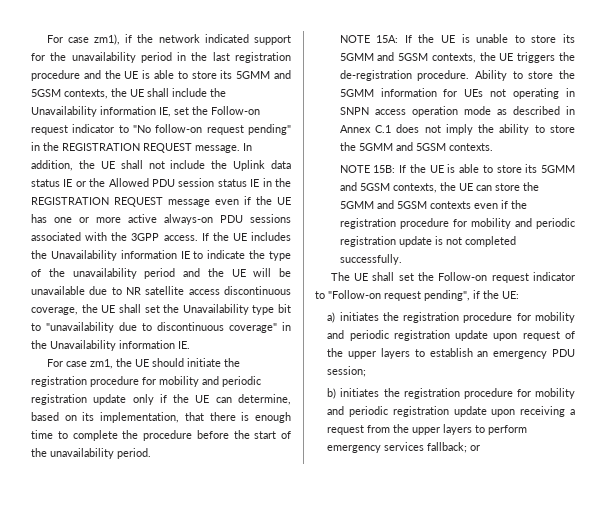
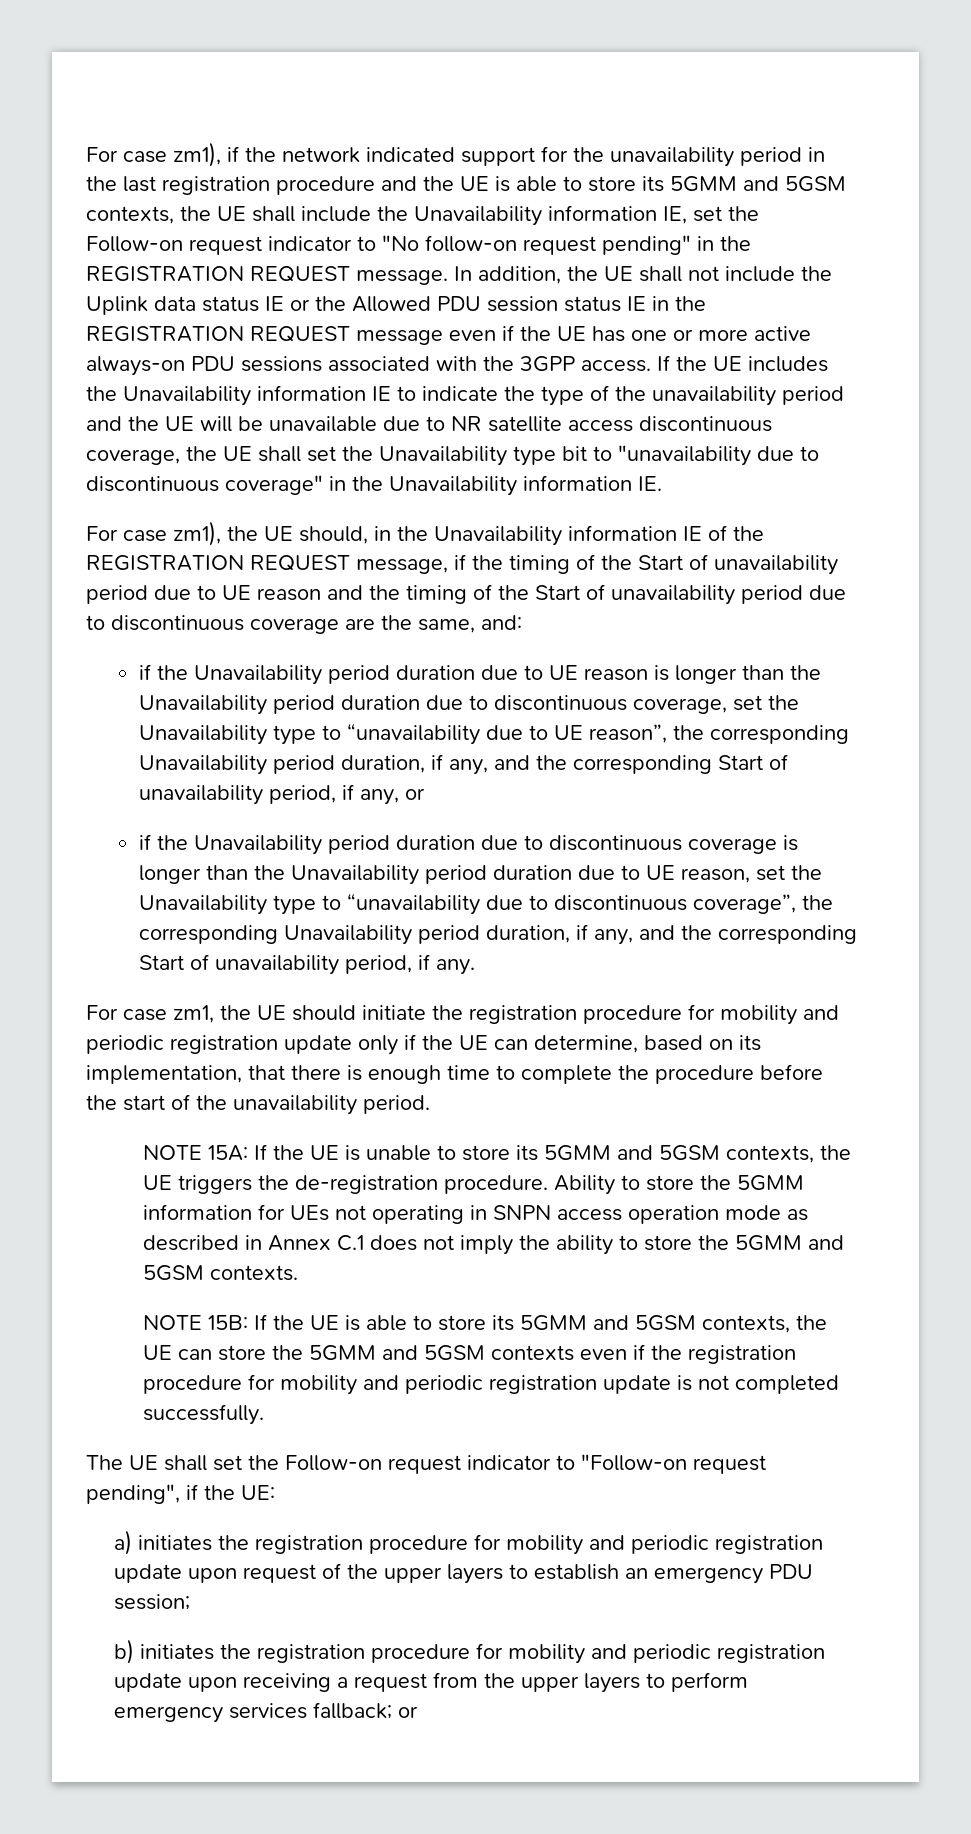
+ For case zm1), the UE should, in the Unavailability information IE of the REGISTRATION REQUEST message, if the timing of the Start of unavailability period due to UE reason and the timing of the Start of unavailability period due to discontinuous coverage are the same, and:
+ if the Unavailability period duration due to UE reason is longer than the Unavailability period duration due to discontinuous coverage, set the Unavailability type to “unavailability due to UE reason”, the corresponding Unavailability period duration, if any, and the corresponding Start of unavailability period, if any, or
+ if the Unavailability period duration due to discontinuous coverage is longer than the Unavailability period duration due to UE reason, set the Unavailability type to “unavailability due to discontinuous coverage”, the corresponding Unavailability period duration, if any, and the corresponding Start of unavailability period, if any.

